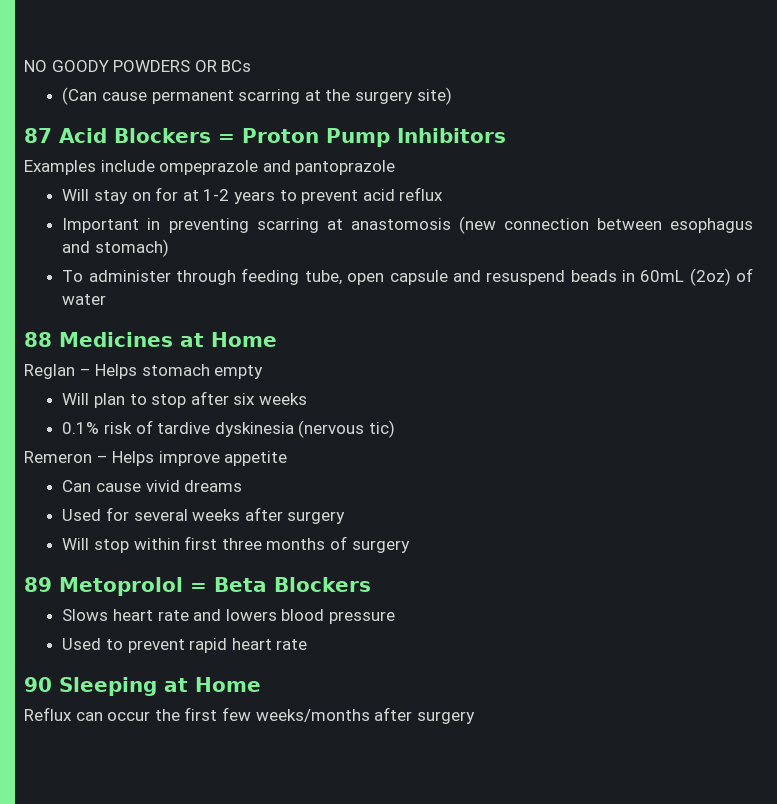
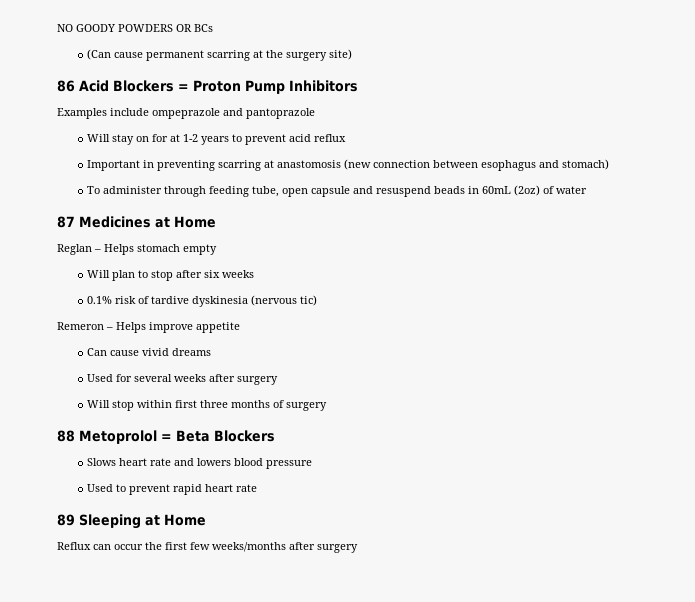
- 87 Acid Blockers = Proton Pump Inhibitors
+ 86 Acid Blockers = Proton Pump Inhibitors
- 88 Medicines at Home
+ 87 Medicines at Home
- 89 Metoprolol = Beta Blockers
+ 88 Metoprolol = Beta Blockers
- 90 Sleeping at Home
+ 89 Sleeping at Home

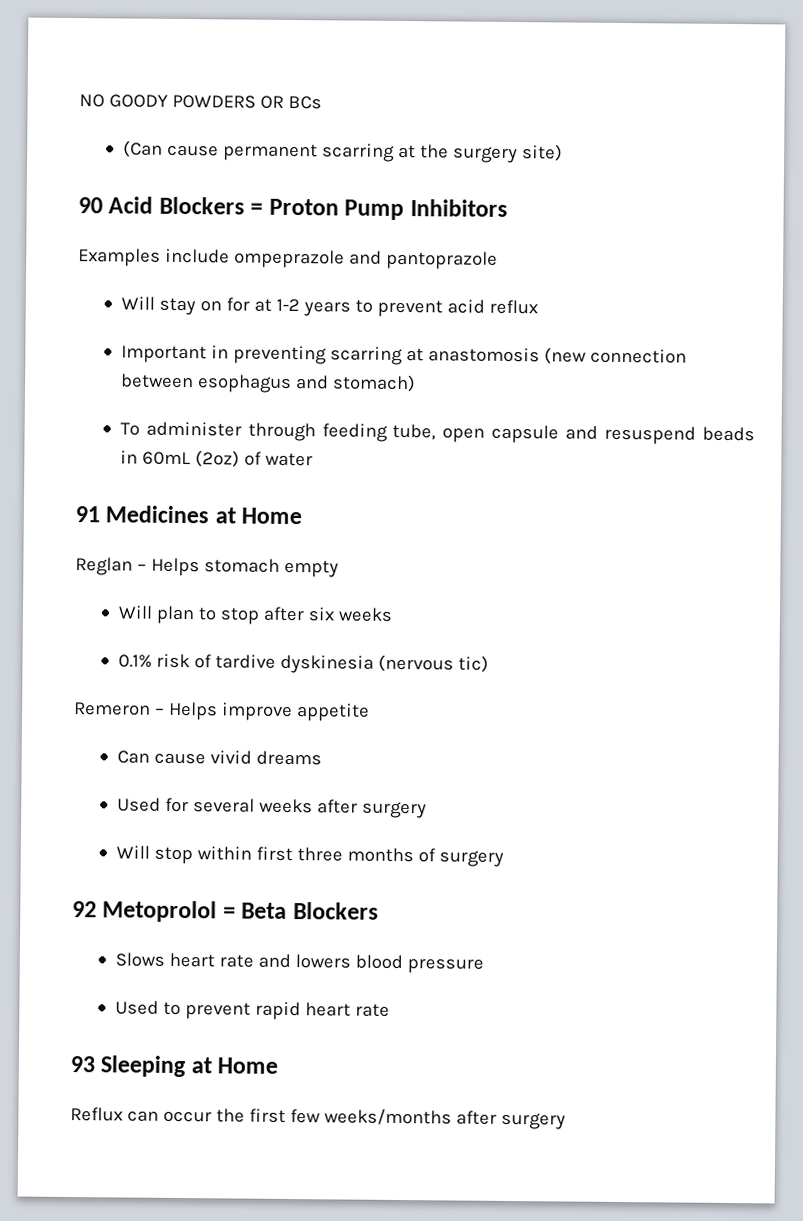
- 86 Acid Blockers = Proton Pump Inhibitors
+ 90 Acid Blockers = Proton Pump Inhibitors
- 87 Medicines at Home
+ 91 Medicines at Home
- 88 Metoprolol = Beta Blockers
+ 92 Metoprolol = Beta Blockers
- 89 Sleeping at Home
+ 93 Sleeping at Home

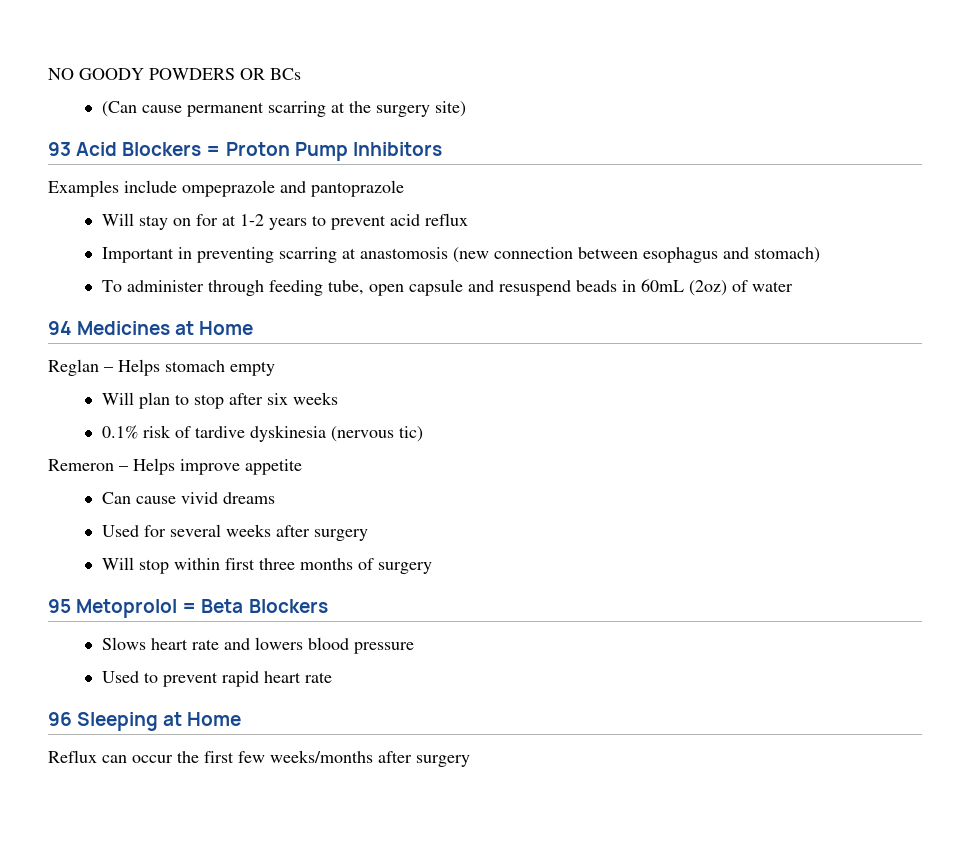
- 90 Acid Blockers = Proton Pump Inhibitors
+ 93 Acid Blockers = Proton Pump Inhibitors
- 91 Medicines at Home
+ 94 Medicines at Home
- 92 Metoprolol = Beta Blockers
+ 95 Metoprolol = Beta Blockers
- 93 Sleeping at Home
+ 96 Sleeping at Home

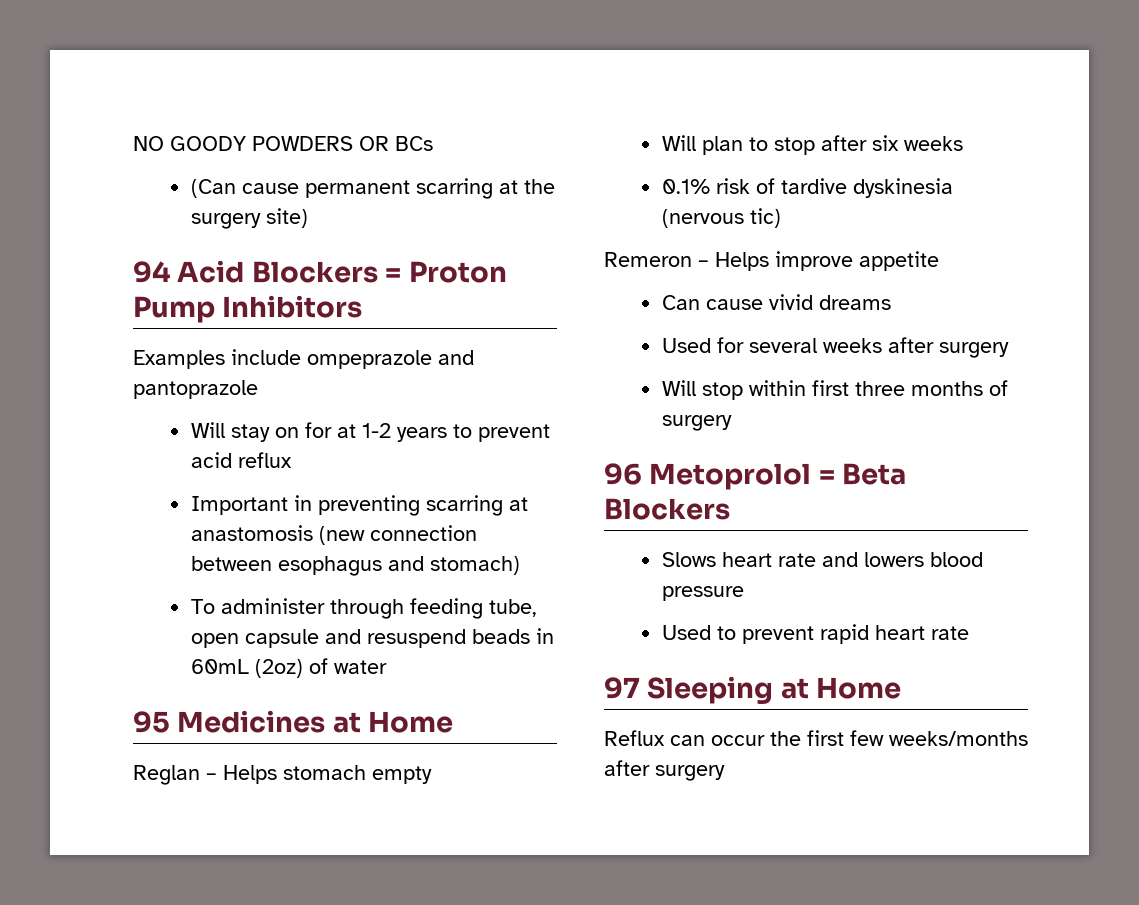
- 93 Acid Blockers = Proton Pump Inhibitors
+ 94 Acid Blockers = Proton Pump Inhibitors
- 94 Medicines at Home
+ 95 Medicines at Home
- 95 Metoprolol = Beta Blockers
+ 96 Metoprolol = Beta Blockers
- 96 Sleeping at Home
+ 97 Sleeping at Home

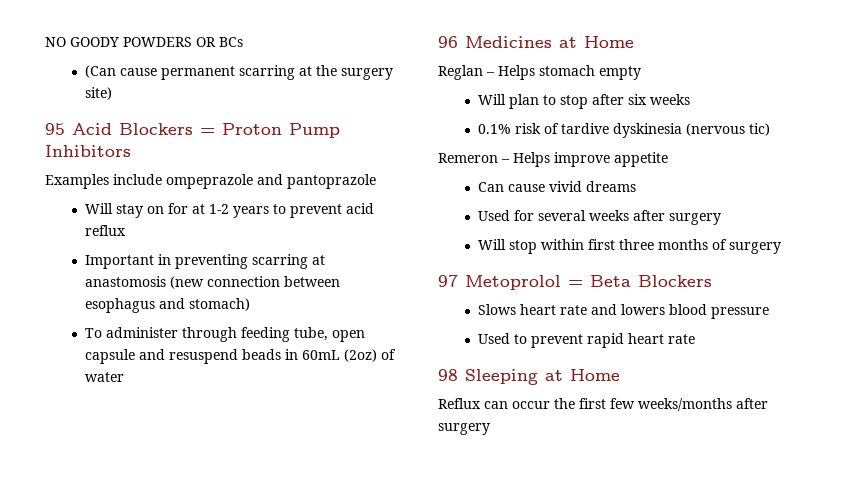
- 94 Acid Blockers = Proton Pump Inhibitors
+ 95 Acid Blockers = Proton Pump Inhibitors
- 95 Medicines at Home
+ 96 Medicines at Home
- 96 Metoprolol = Beta Blockers
+ 97 Metoprolol = Beta Blockers
- 97 Sleeping at Home
+ 98 Sleeping at Home

